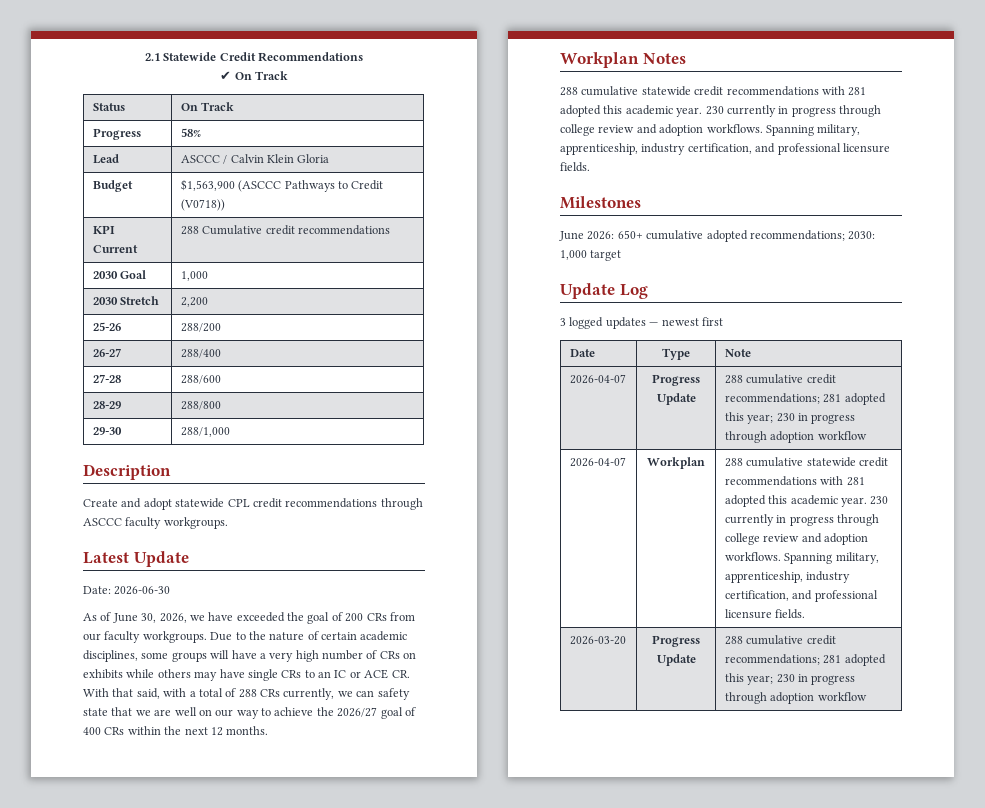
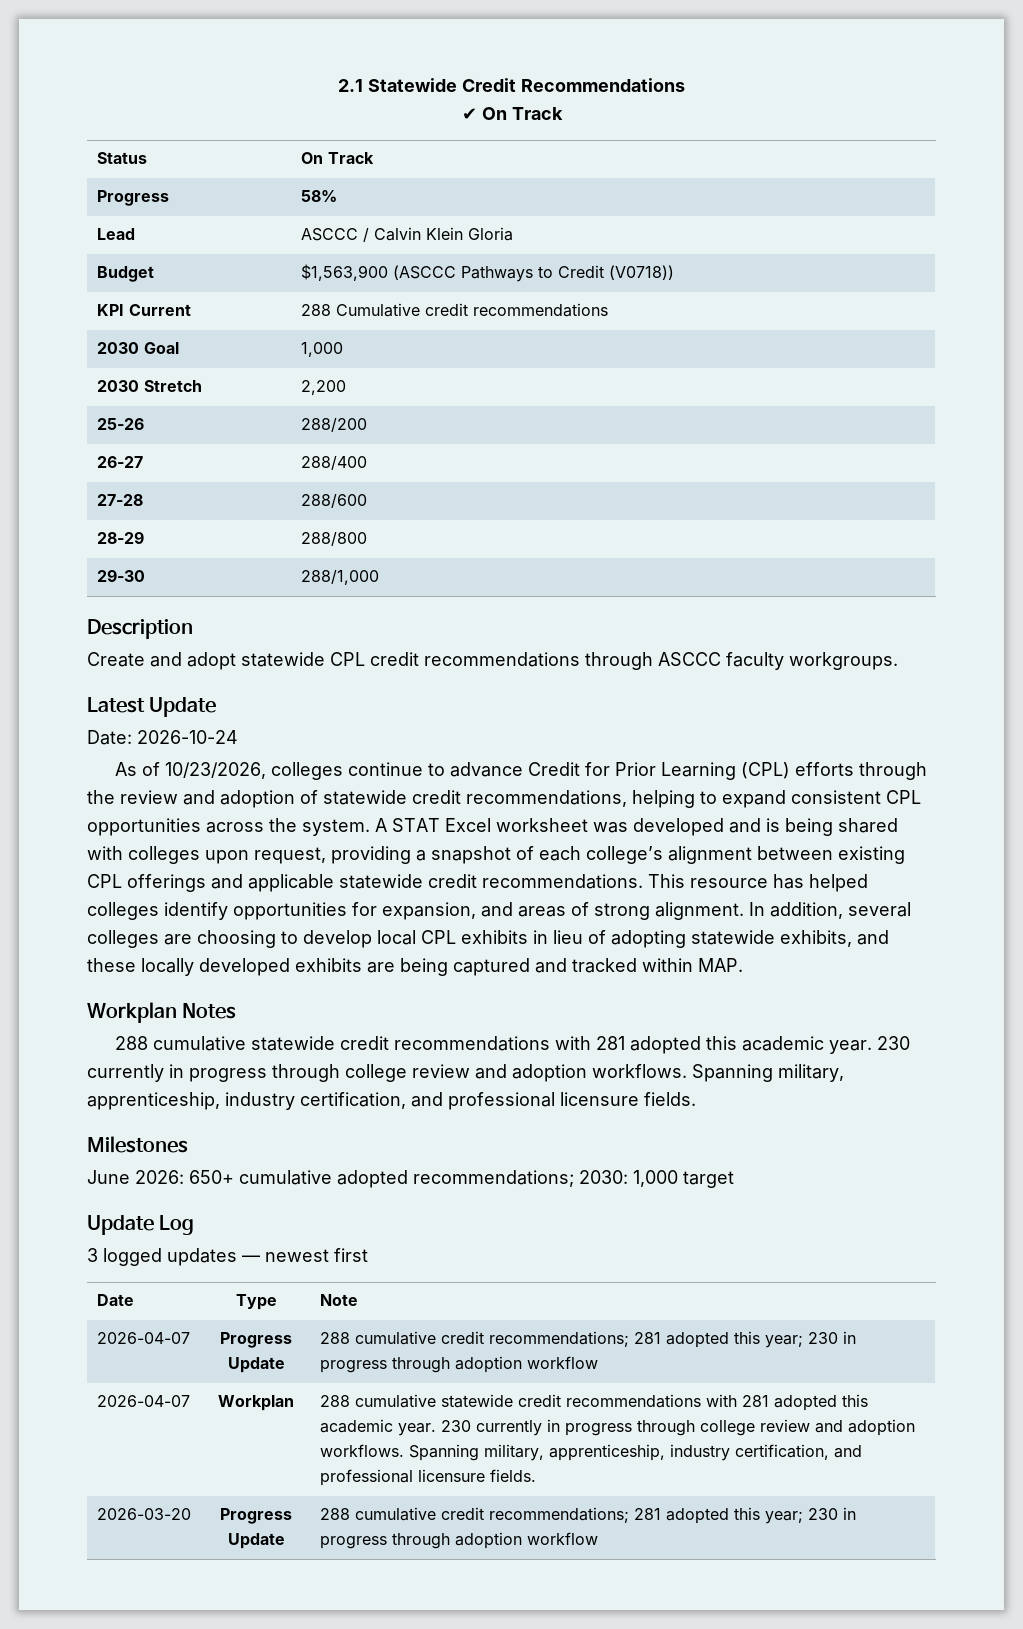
- Date: 2026-06-30
+ Date: 2026-10-24
- As of June 30, 2026, we have exceeded the goal of 200 CRs from our faculty workgroups. Due to the nature of certain academic disciplines, some groups will have a very high number of CRs on exhibits while others may have single CRs to an IC or ACE CR. With that said, with a total of 288 CRs currently, we can safety state that we are well on our way to achieve the 2026/27 goal of 400 CRs within the next 12 months.
+ As of 10/23/2026, colleges continue to advance Credit for Prior Learning (CPL) efforts through the review and adoption of statewide credit recommendations, helping to expand consistent CPL opportunities across the system. A STAT Excel worksheet was developed and is being shared with colleges upon request, providing a snapshot of each college’s alignment between existing CPL offerings and applicable statewide credit recommendations. This resource has helped colleges identify opportunities for expansion, and areas of strong alignment. In addition, several colleges are choosing to develop local CPL exhibits in lieu of adopting statewide exhibits, and these locally developed exhibits are being captured and tracked within MAP.

